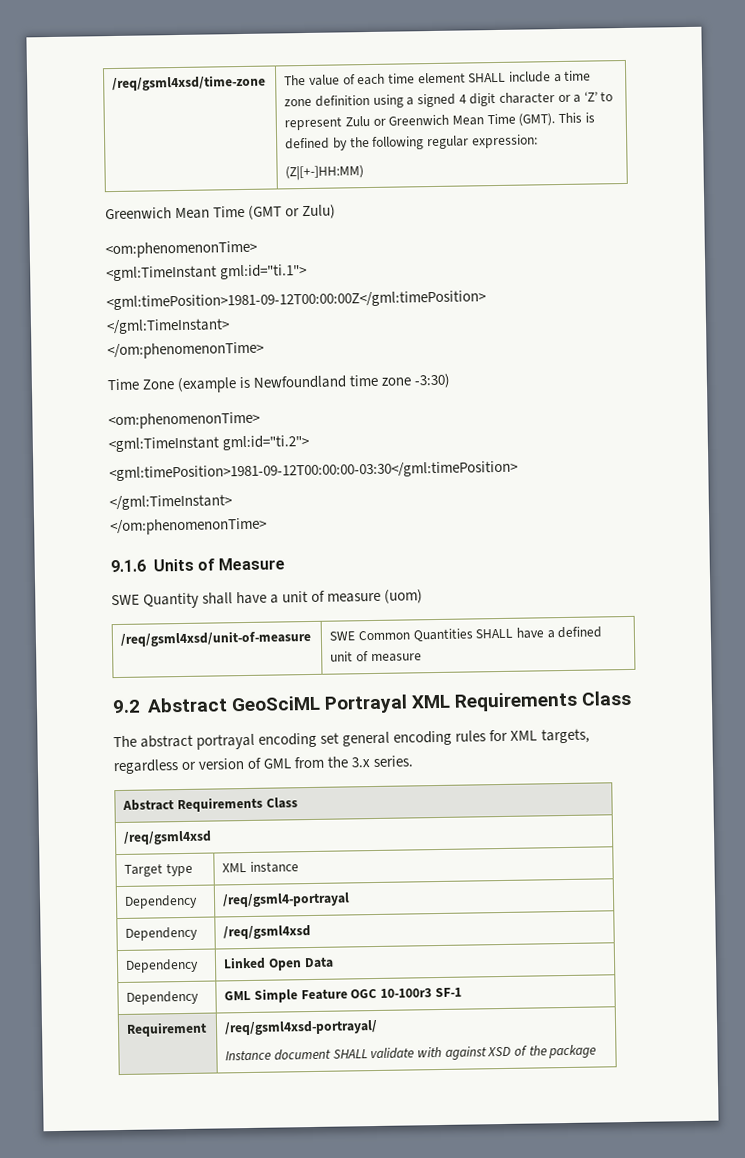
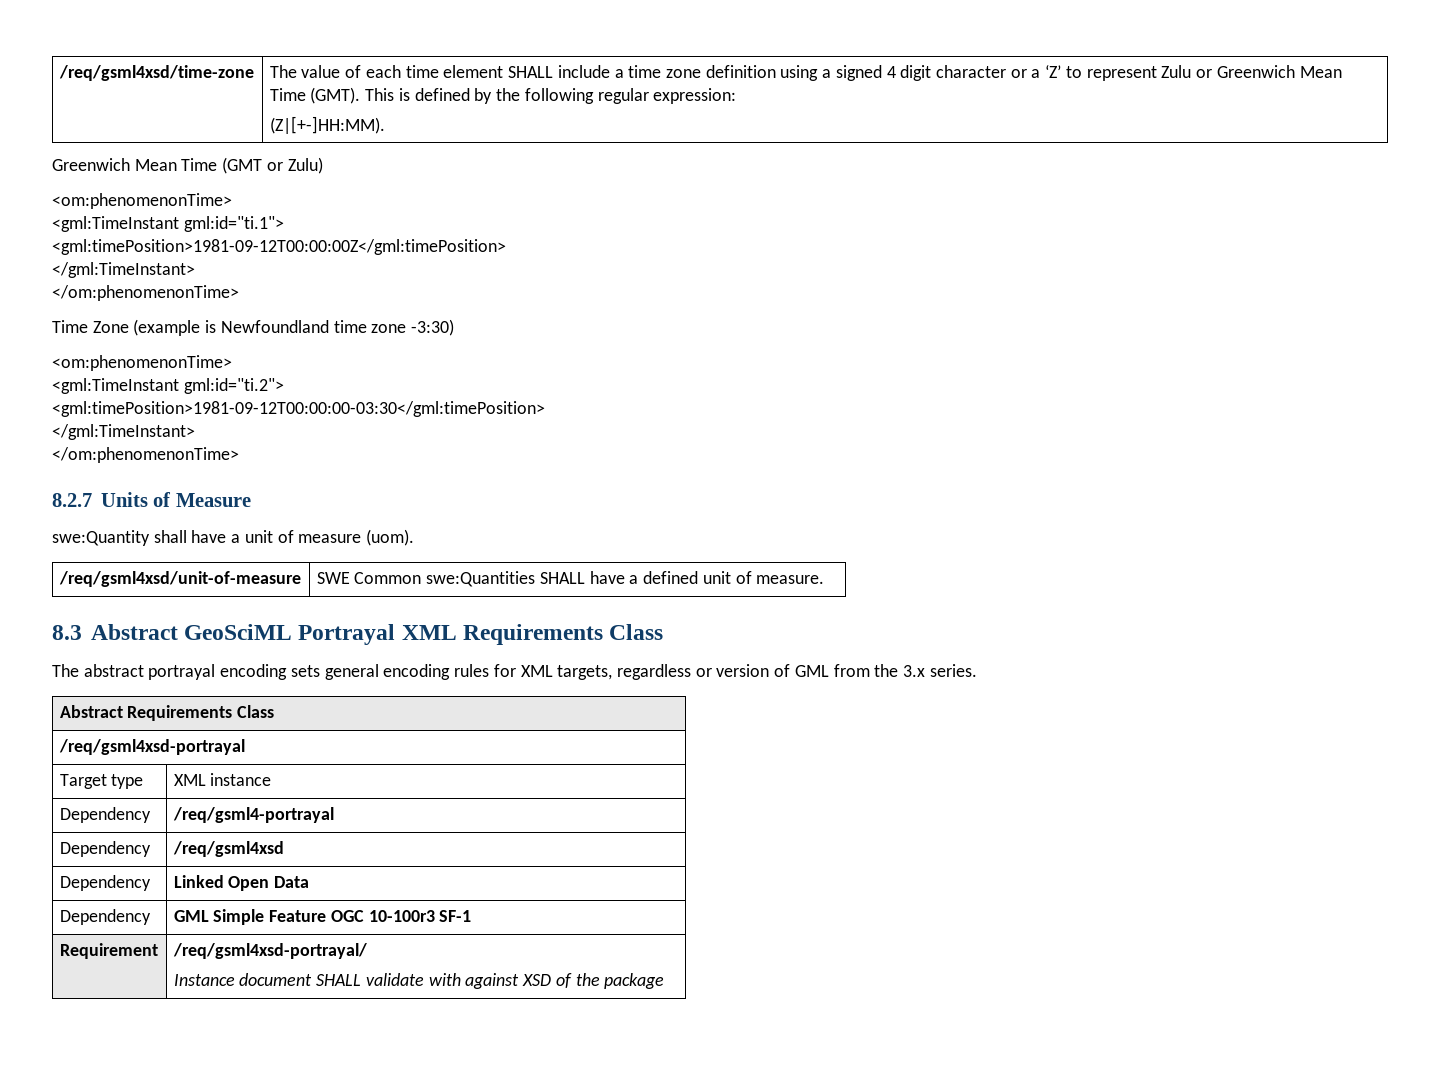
  /req/gsml4xsd/time-zone | The value of each time element SHALL include a time zone definition using a signed 4 digit character or a ‘Z’ to represent Zulu or Greenwich Mean Time (GMT). This is defined by the following regular expression:
- (Z|[+-]HH:MM)
+ (Z|[+-]HH:MM).
- 9.1.6 Units of Measure
+ 8.2.7 Units of Measure
- SWE Quantity shall have a unit of measure (uom)
+ swe:Quantity shall have a unit of measure (uom).
- /req/gsml4xsd/unit-of-measure | SWE Common Quantities SHALL have a defined unit of measure
- 9.2 Abstract GeoSciML Portrayal XML Requirements Class
+ /req/gsml4xsd/unit-of-measure | SWE Common swe:Quantities SHALL have a defined unit of measure.
+ 8.3 Abstract GeoSciML Portrayal XML Requirements Class
- The abstract portrayal encoding set general encoding rules for XML targets, regardless or version of GML from the 3.x series.
+ The abstract portrayal encoding sets general encoding rules for XML targets, regardless or version of GML from the 3.x series.
  Abstract Requirements Class
- /req/gsml4xsd
+ /req/gsml4xsd-portrayal

